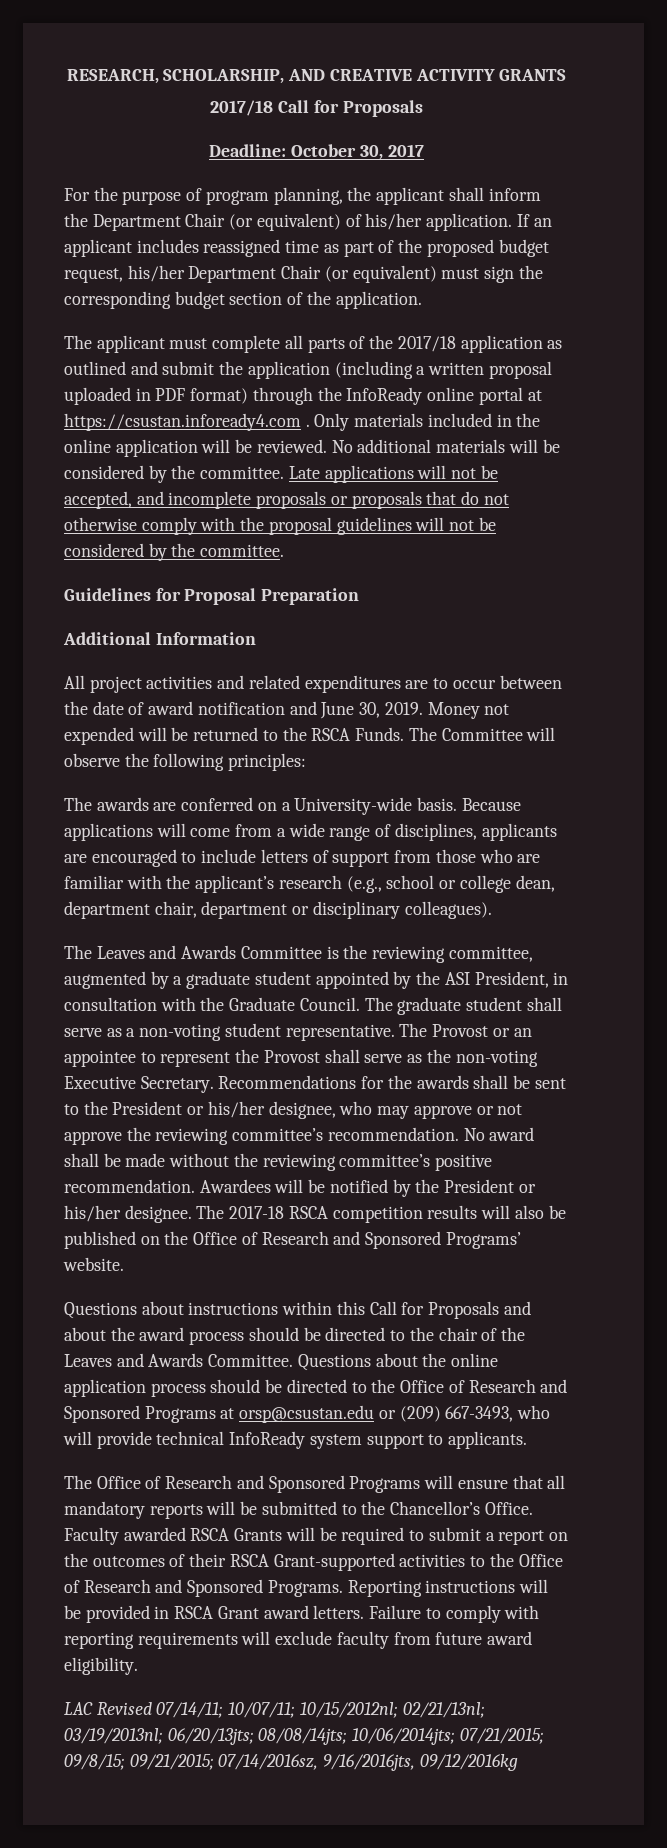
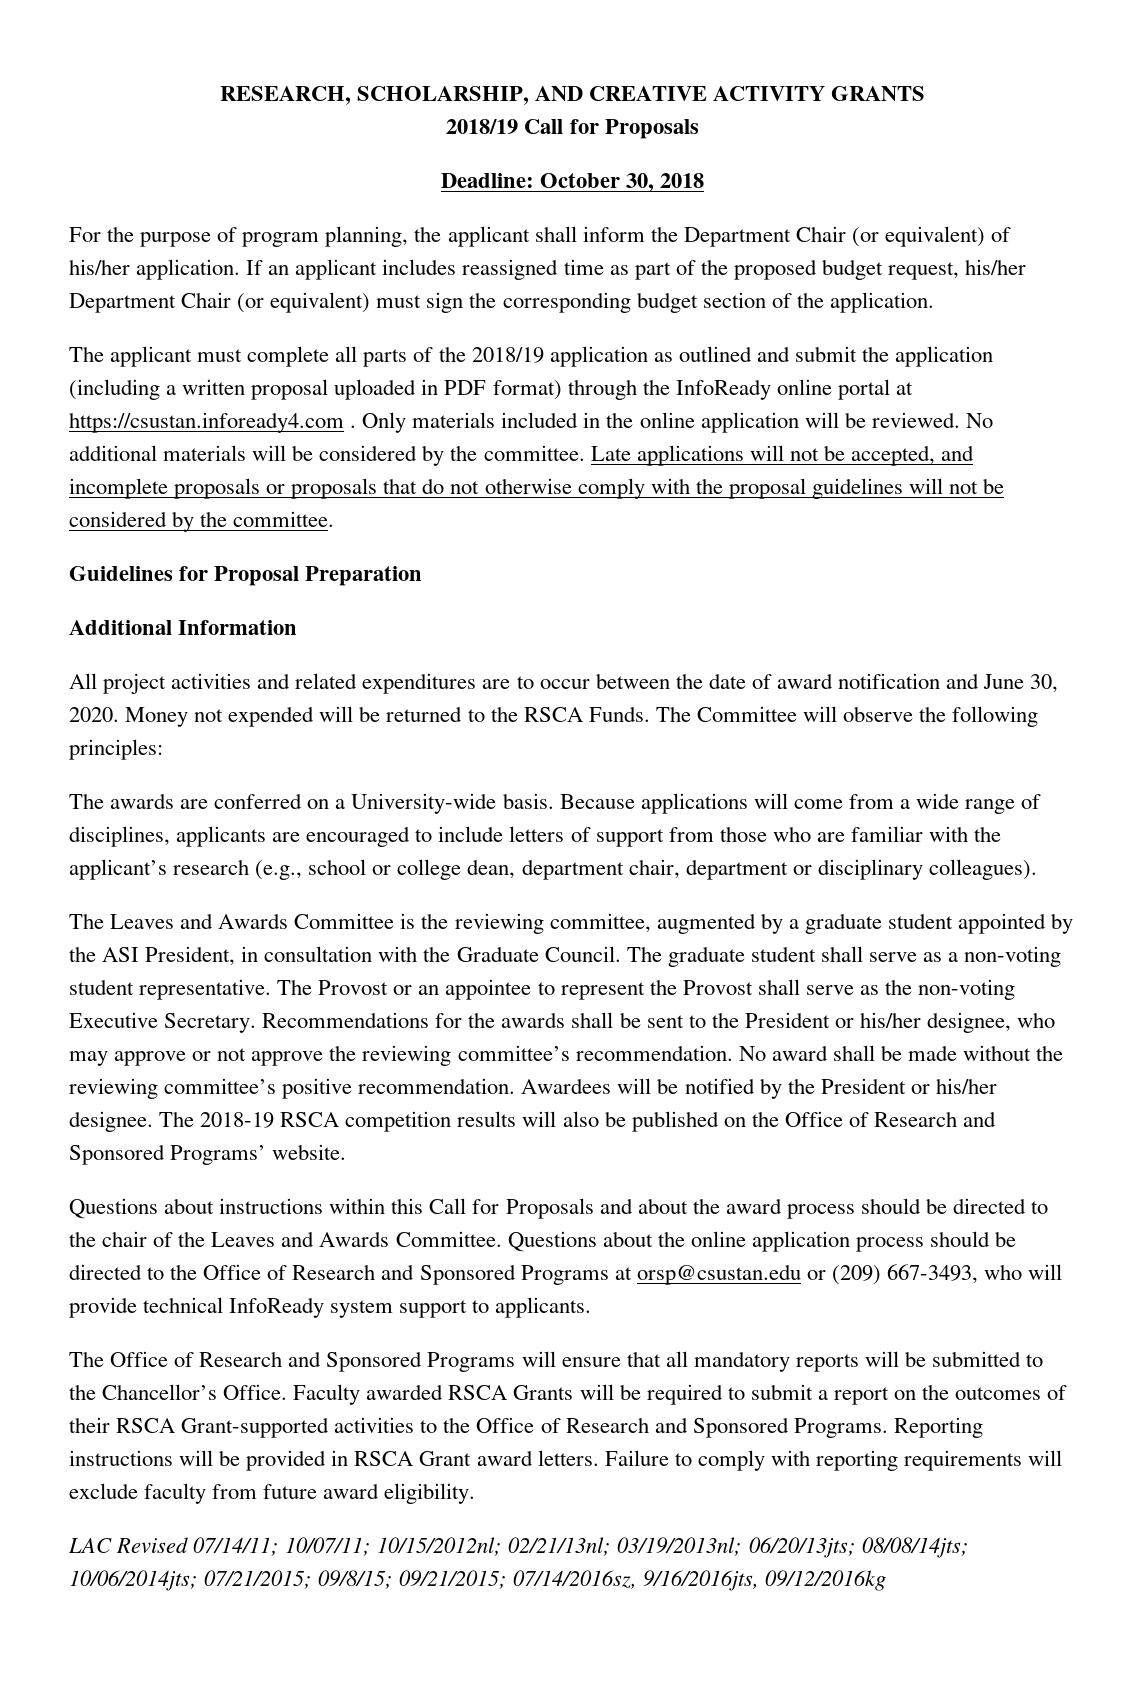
- 2017/18 Call for Proposals
+ 2018/19 Call for Proposals
- Deadline: October 30, 2017
+ Deadline: October 30, 2018
- The applicant must complete all parts of the 2017/18 application as outlined and submit the application (including a written proposal uploaded in PDF format) through the InfoReady online portal at https://csustan.infoready4.com .
+ The applicant must complete all parts of the 2018/19 application as outlined and submit the application (including a written proposal uploaded in PDF format) through the InfoReady online portal at https://csustan.infoready4.com .
- All project activities and related expenditures are to occur between the date of award notification and June 30, 2019.
+ All project activities and related expenditures are to occur between the date of award notification and June 30, 2020.
- The 2017-18 RSCA competition results will also be published on the Office of Research and Sponsored Programs’ website.
+ The 2018-19 RSCA competition results will also be published on the Office of Research and Sponsored Programs’ website.

